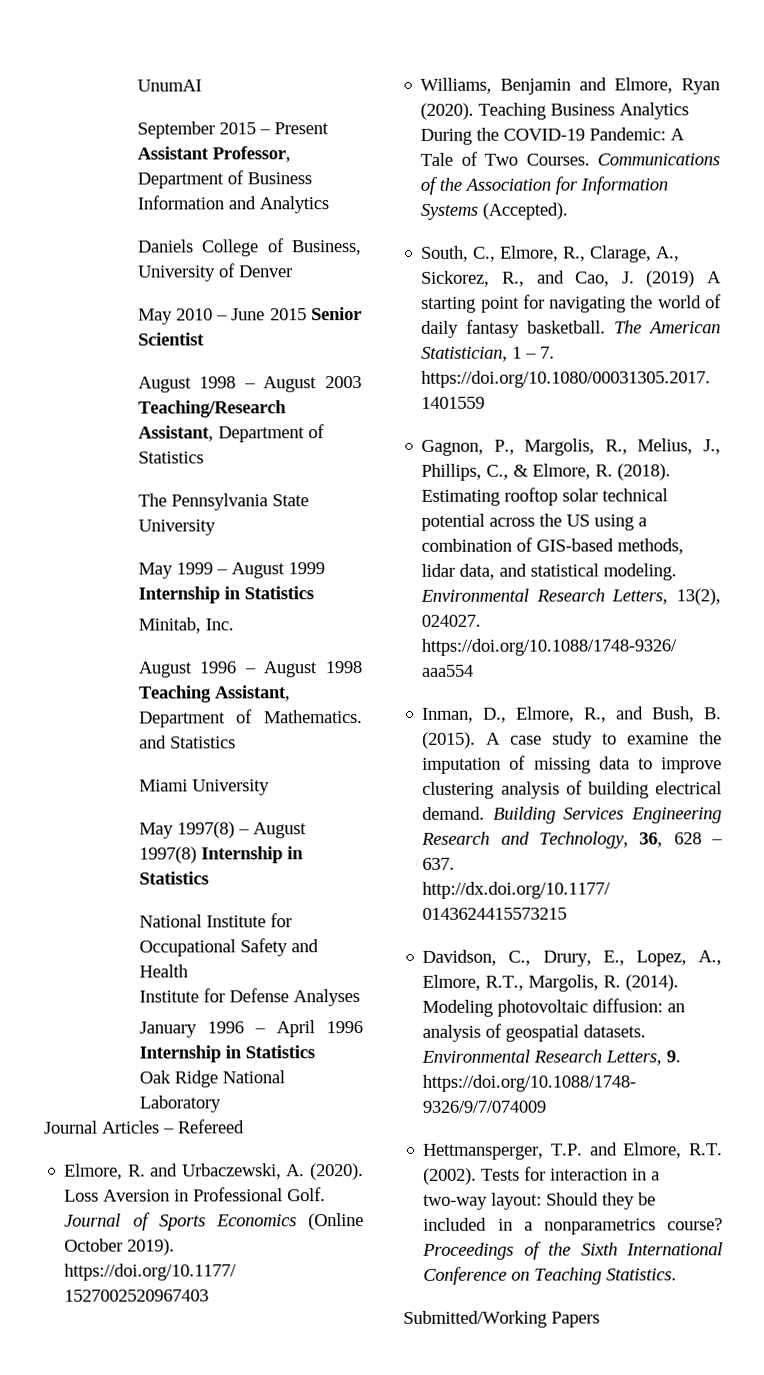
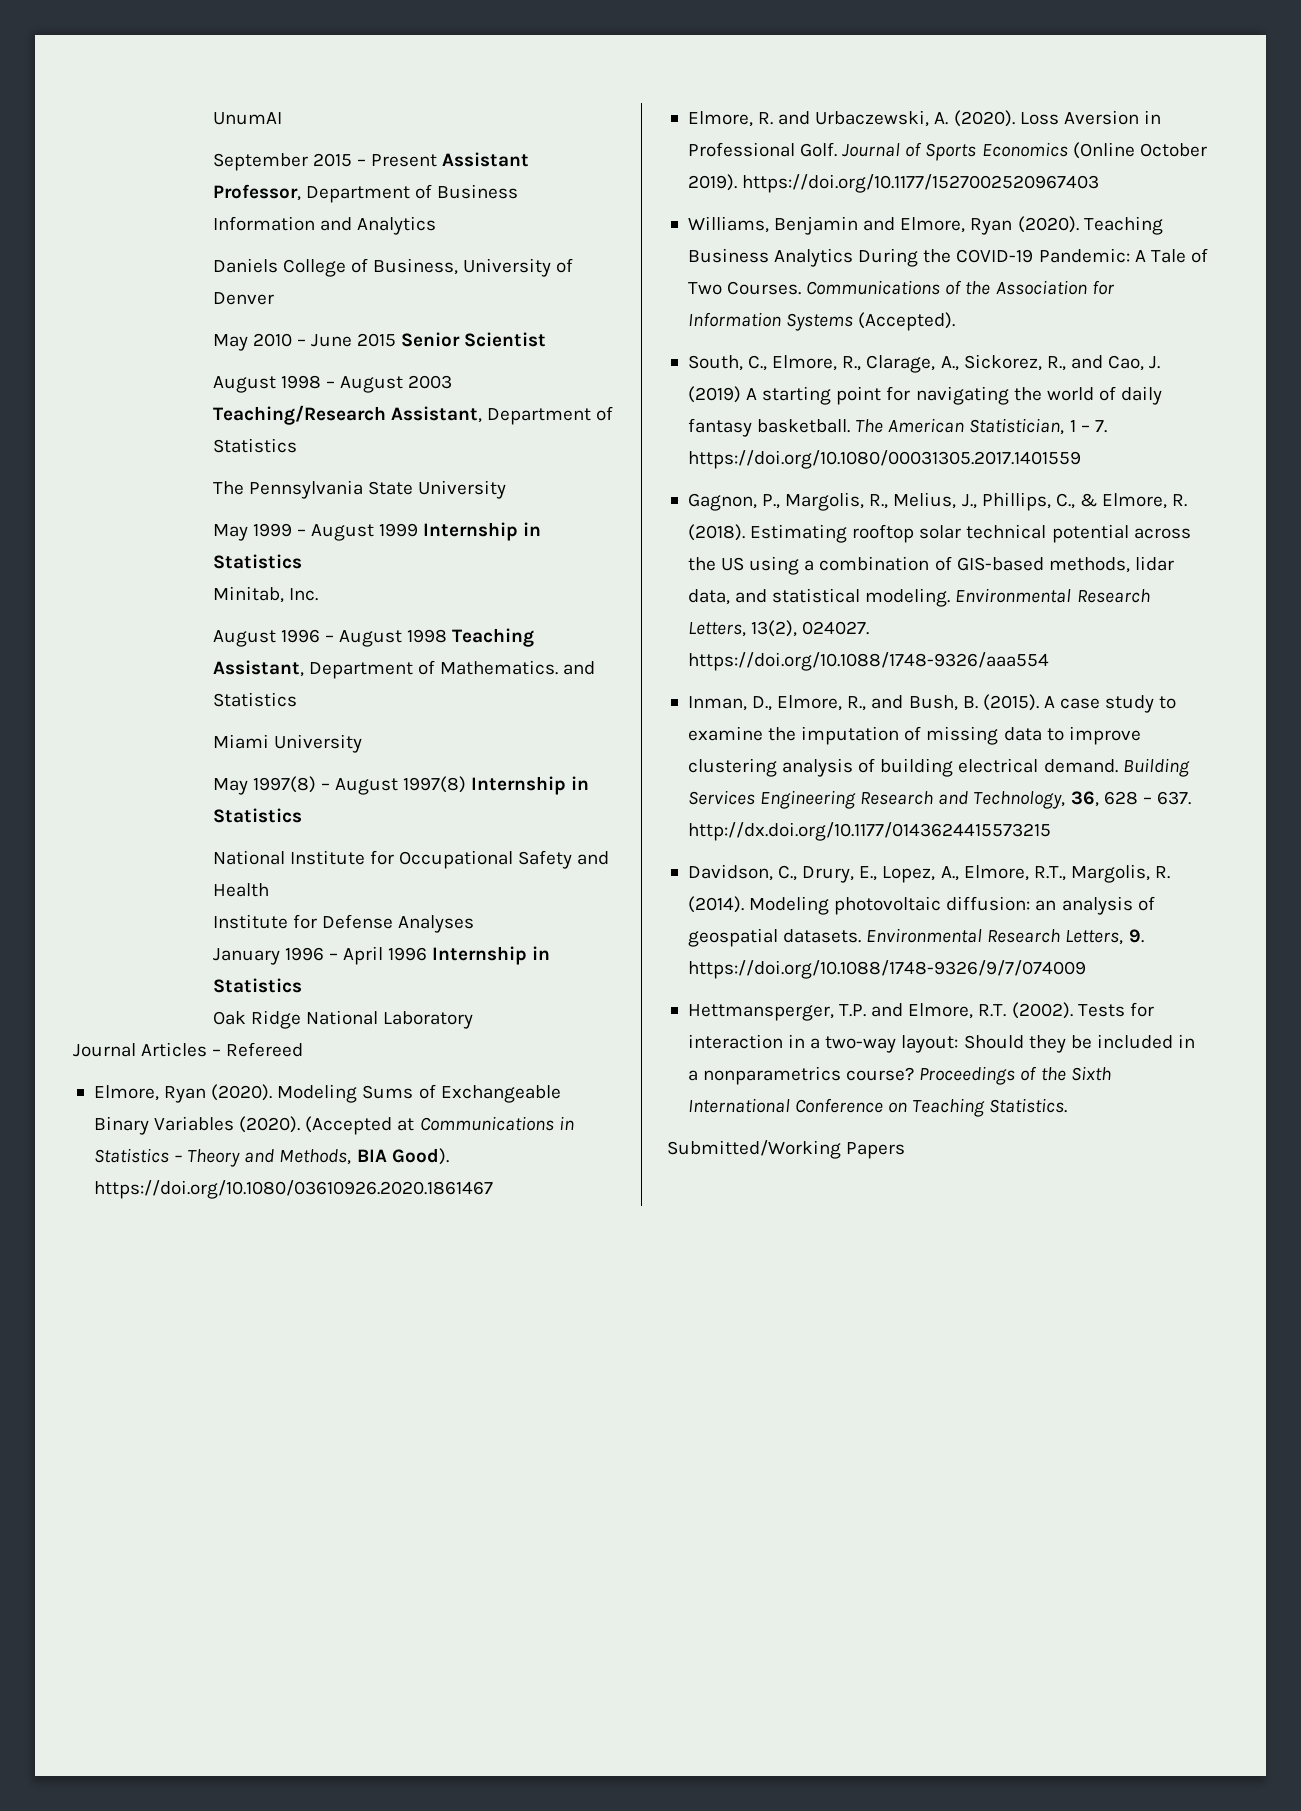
+ Elmore, Ryan (2020). Modeling Sums of Exchangeable Binary Variables (2020). (Accepted at Communications in Statistics – Theory and Methods, BIA Good). https://doi.org/10.1080/03610926.2020.1861467
- Environmental Research Letters, 9. https://doi.org/10.1088/1748- 9326/9/7/074009
+ Environmental Research Letters, 9. https://doi.org/10.1088/1748-9326/9/7/074009

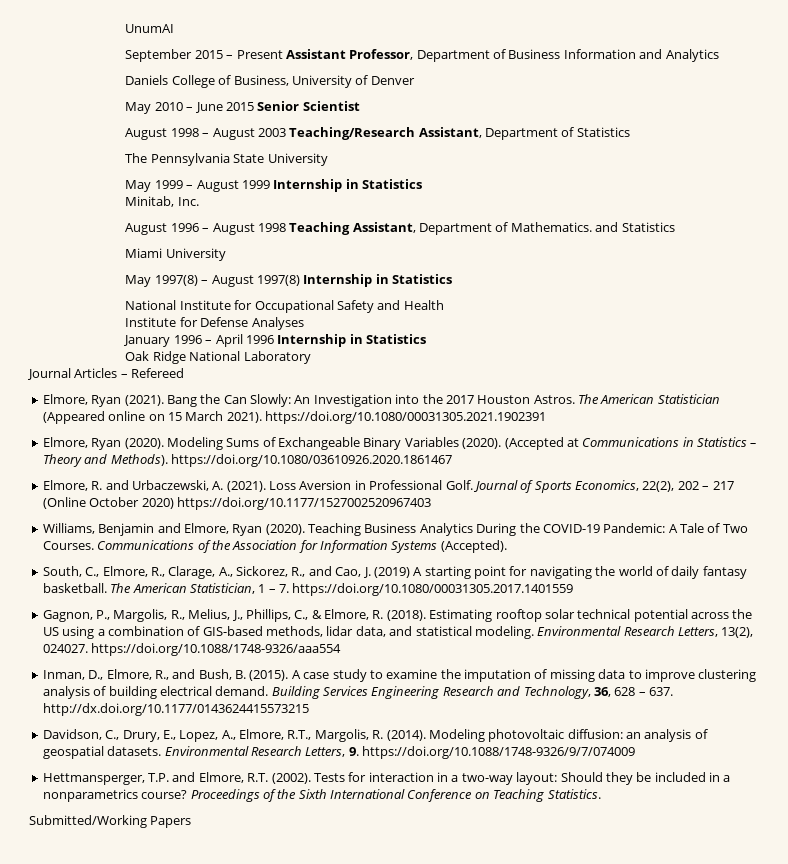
+ Elmore, Ryan (2021). Bang the Can Slowly: An Investigation into the 2017 Houston Astros. The American Statistician (Appeared online on 15 March 2021). https://doi.org/10.1080/00031305.2021.1902391
- (Accepted at Communications in Statistics – Theory and Methods, BIA Good). https://doi.org/10.1080/03610926.2020.1861467
+ (Accepted at Communications in Statistics – Theory and Methods). https://doi.org/10.1080/03610926.2020.1861467
- Elmore, R. and Urbaczewski, A. (2020).
+ Elmore, R. and Urbaczewski, A. (2021).
- Journal of Sports Economics (Online October 2019). https://doi.org/10.1177/1527002520967403
+ Journal of Sports Economics, 22(2), 202 – 217 (Online October 2020) https://doi.org/10.1177/1527002520967403

